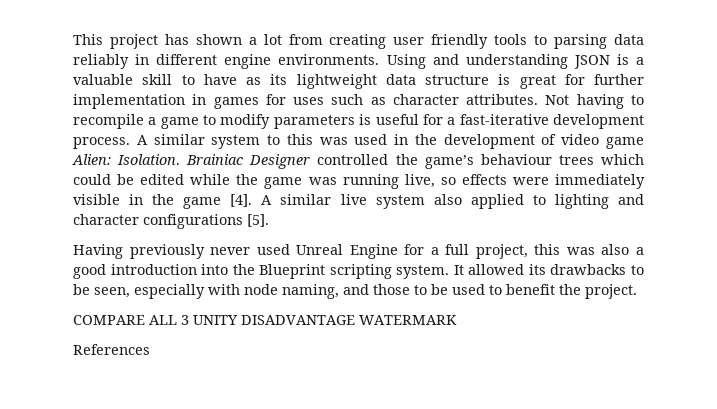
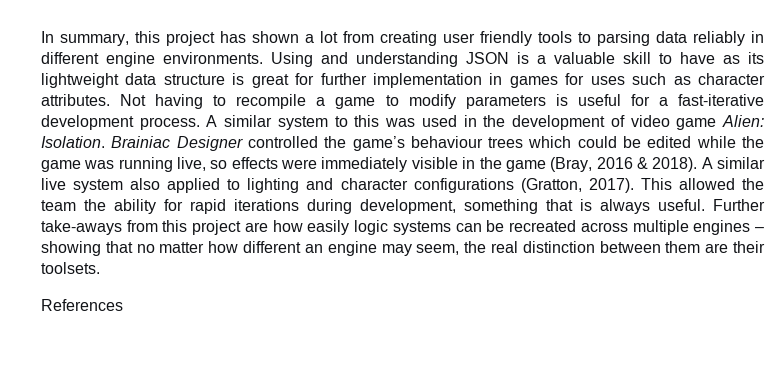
- This project has shown a lot from creating user friendly tools to parsing data reliably in different engine environments.
+ In summary, this project has shown a lot from creating user friendly tools to parsing data reliably in different engine environments.
- Brainiac Designer controlled the game’s behaviour trees which could be edited while the game was running live, so effects were immediately visible in the game [4].
+ Brainiac Designer controlled the game’s behaviour trees which could be edited while the game was running live, so effects were immediately visible in the game (Bray, 2016 & 2018).
- A similar live system also applied to lighting and character configurations [5].
- Having previously never used Unreal Engine for a full project, this was also a good introduction into the Blueprint scripting system. It allowed its drawbacks to be seen, especially with node naming, and those to be used to benefit the project.
- COMPARE ALL 3 UNITY DISADVANTAGE WATERMARK
+ A similar live system also applied to lighting and character configurations (Gratton, 2017). This allowed the team the ability for rapid iterations during development, something that is always useful. Further take-aways from this project are how easily logic systems can be recreated across multiple engines – showing that no matter how different an engine may seem, the real distinction between them are their toolsets.

